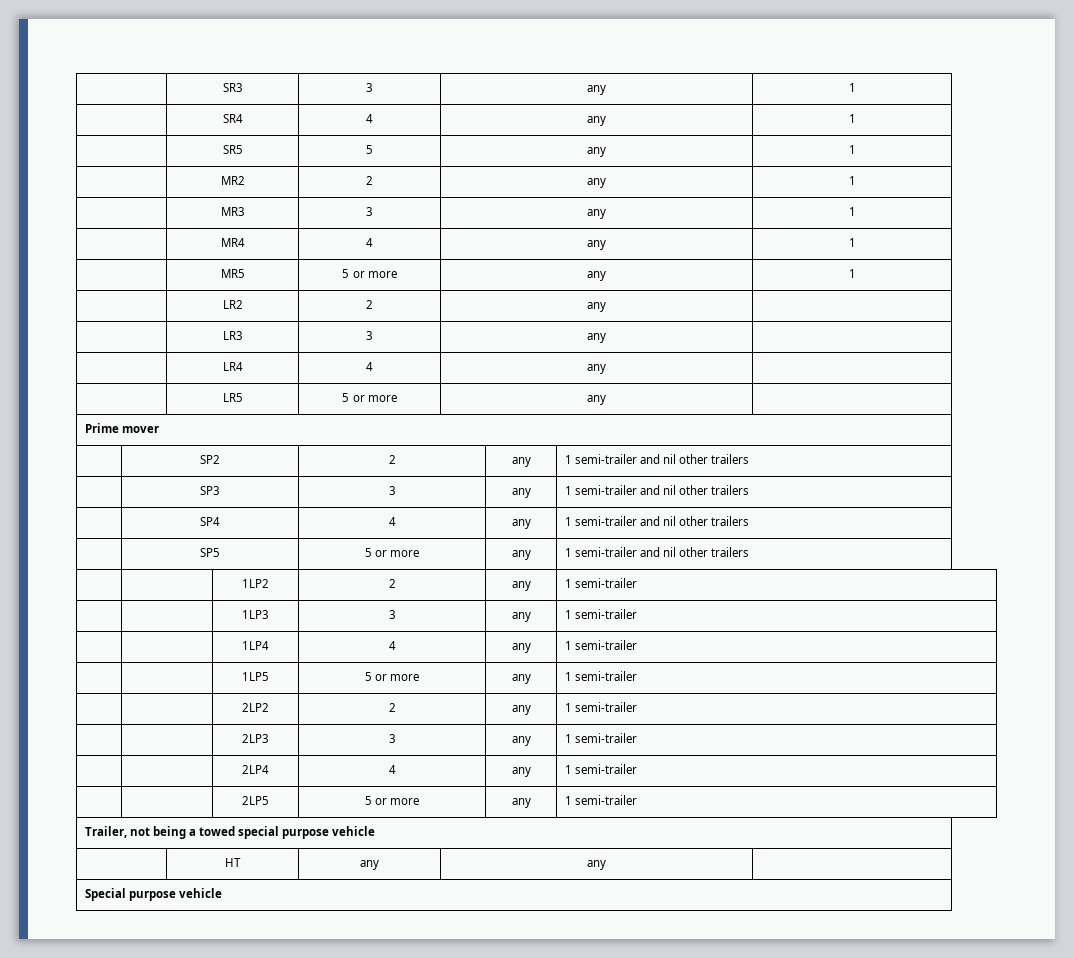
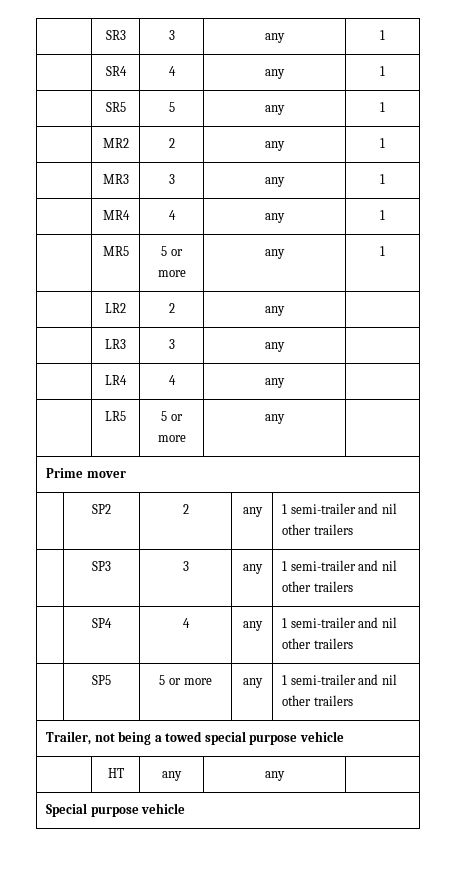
- | | 1LP2 | 2 | any | 1 semi-trailer
- | | 1LP3 | 3 | any | 1 semi-trailer
- | | 1LP4 | 4 | any | 1 semi-trailer
- | | 1LP5 | 5 or more | any | 1 semi-trailer
- | | 2LP2 | 2 | any | 1 semi-trailer
- | | 2LP3 | 3 | any | 1 semi-trailer
- | | 2LP4 | 4 | any | 1 semi-trailer
- | | 2LP5 | 5 or more | any | 1 semi-trailer

